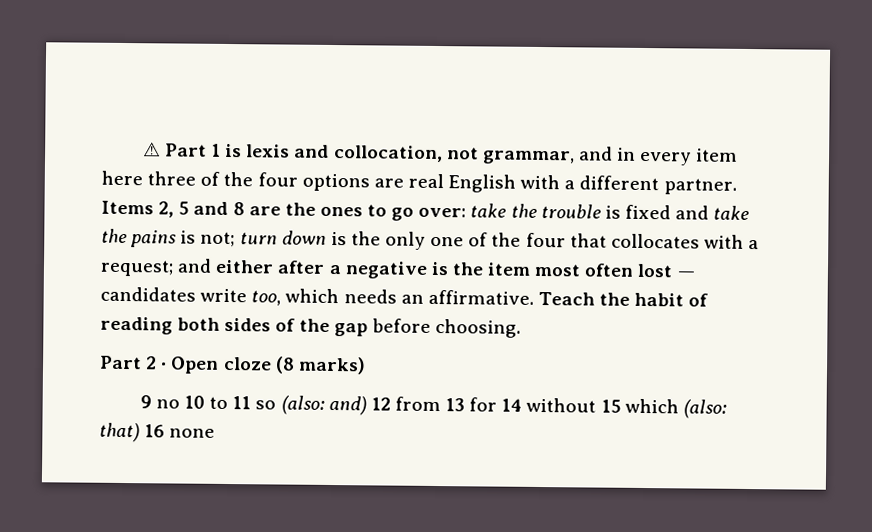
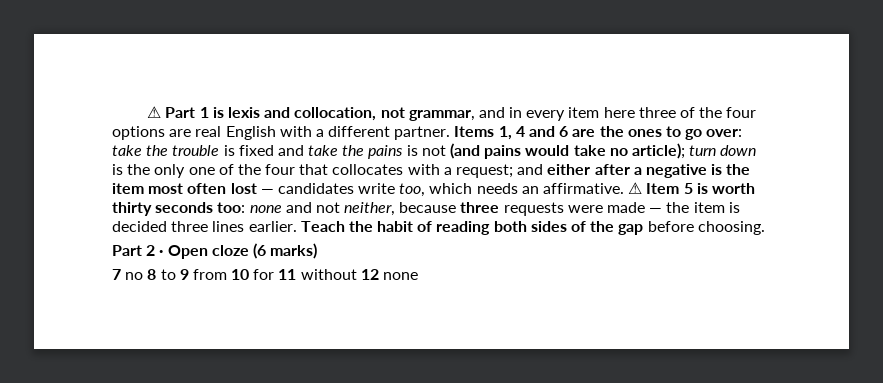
- Items 2, 5 and 8 are the ones to go over: take the trouble is fixed and take the pains is not; turn down is the only one of the four that collocates with a request; and either after a negative is the item most often lost — candidates write too, which needs an affirmative.
+ Items 1, 4 and 6 are the ones to go over: take the trouble is fixed and take the pains is not (and pains would take no article); turn down is the only one of the four that collocates with a request; and either after a negative is the item most often lost — candidates write too, which needs an affirmative.
+ ⚠ Item 5 is worth thirty seconds too: none and not neither, because three requests were made — the item is decided three lines earlier.
- Part 2 · Open cloze (8 marks)
+ Part 2 · Open cloze (6 marks)
- 9 no 10 to 11 so (also: and) 12 from 13 for 14 without 15 which (also: that) 16 none
+ 7 no 8 to 9 from 10 for 11 without 12 none

